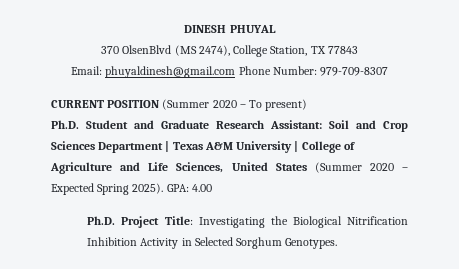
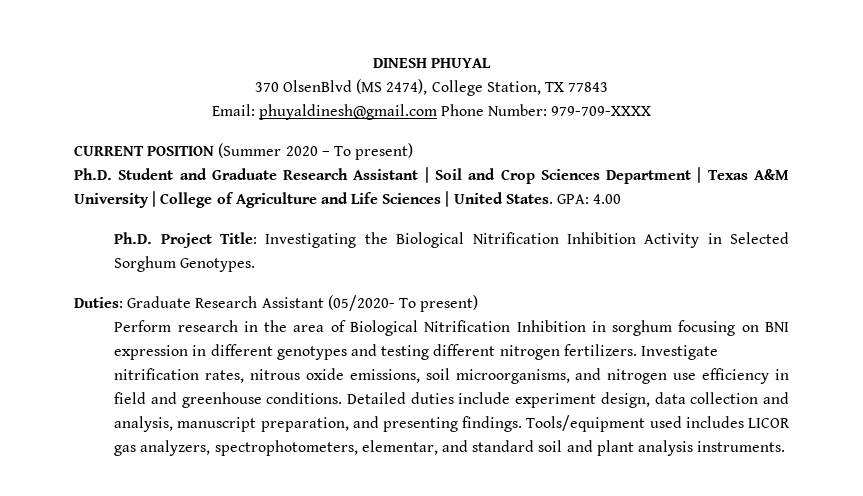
- Email: phuyaldinesh@gmail.com Phone Number: 979-709-8307
+ Email: phuyaldinesh@gmail.com Phone Number: 979-709-XXXX
- Ph.D. Student and Graduate Research Assistant: Soil and Crop Sciences Department | Texas A&M University | College of Agriculture and Life Sciences, United States (Summer 2020 – Expected Spring 2025).
+ Ph.D. Student and Graduate Research Assistant | Soil and Crop Sciences Department | Texas A&M University | College of Agriculture and Life Sciences | United States.
+ Duties: Graduate Research Assistant (05/2020- To present)
+ Perform research in the area of Biological Nitrification Inhibition in sorghum focusing on BNI expression in different genotypes and testing different nitrogen fertilizers. Investigate nitrification rates, nitrous oxide emissions, soil microorganisms, and nitrogen use efficiency in field and greenhouse conditions. Detailed duties include experiment design, data collection and analysis, manuscript preparation, and presenting findings. Tools/equipment used includes LICOR gas analyzers, spectrophotometers, elementar, and standard soil and plant analysis instruments.

